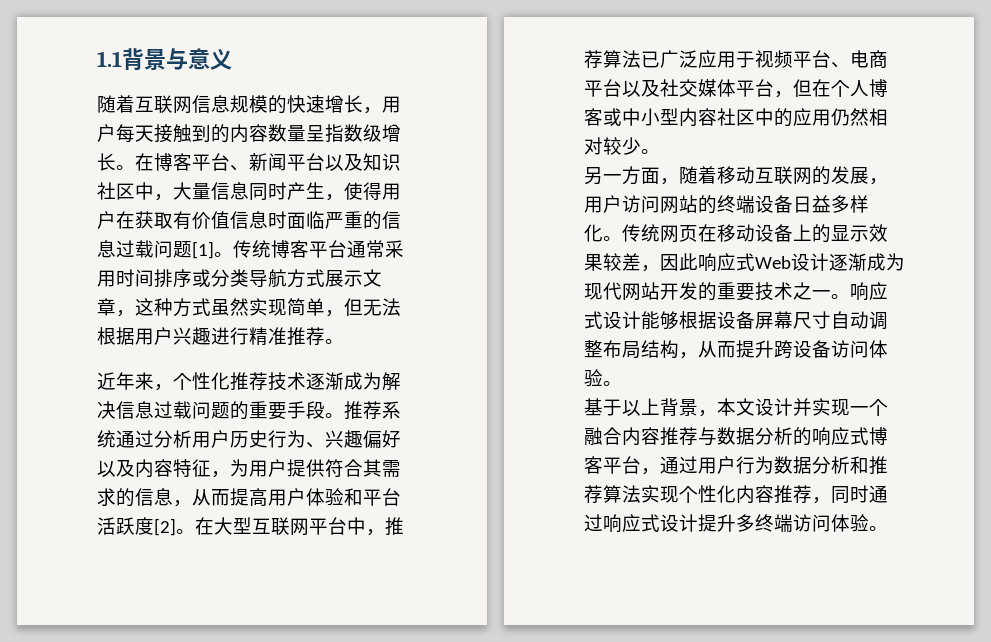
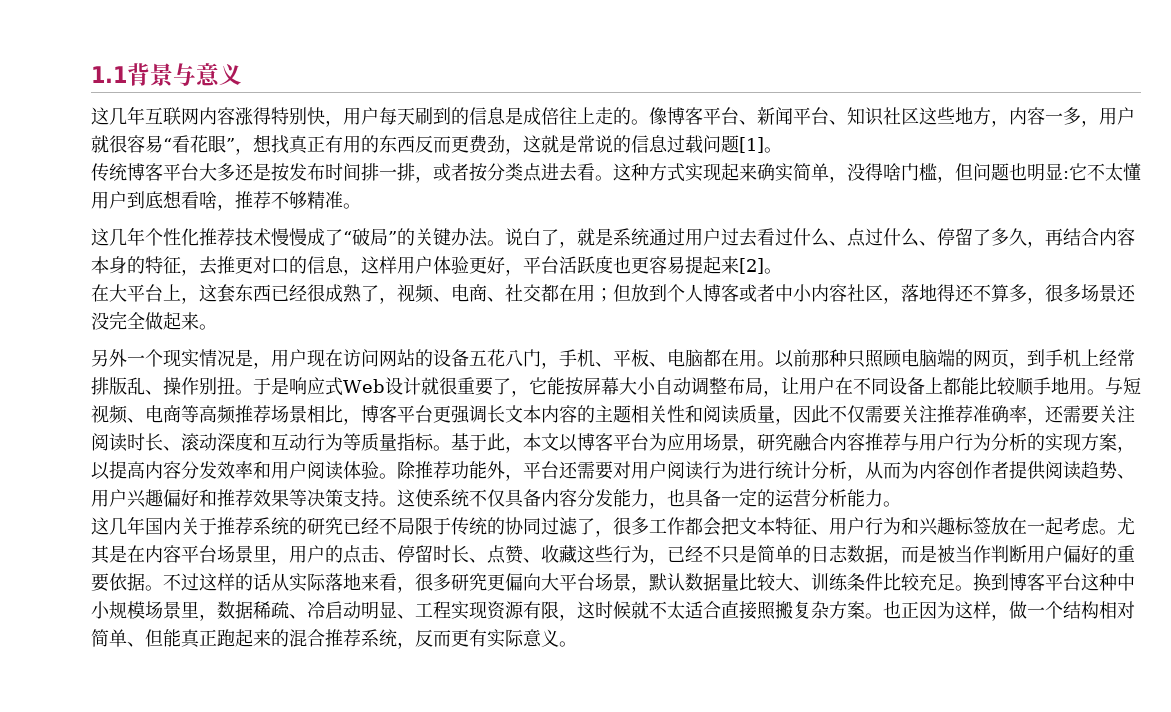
- 随着互联网信息规模的快速增长，用户每天接触到的内容数量呈指数级增长。在博客平台、新闻平台以及知识社区中，大量信息同时产生，使得用户在获取有价值信息时面临严重的信息过载问题[1]。传统博客平台通常采用时间排序或分类导航方式展示文章，这种方式虽然实现简单，但无法根据用户兴趣进行精准推荐。
- 近年来，个性化推荐技术逐渐成为解决信息过载问题的重要手段。推荐系统通过分析用户历史行为、兴趣偏好以及内容特征，为用户提供符合其需求的信息，从而提高用户体验和平台活跃度[2]。在大型互联网平台中，推荐算法已广泛应用于视频平台、电商平台以及社交媒体平台，但在个人博客或中小型内容社区中的应用仍然相对较少。
- 另一方面，随着移动互联网的发展，用户访问网站的终端设备日益多样化。传统网页在移动设备上的显示效果较差，因此响应式Web设计逐渐成为现代网站开发的重要技术之一。响应式设计能够根据设备屏幕尺寸自动调整布局结构，从而提升跨设备访问体验。
- 基于以上背景，本文设计并实现一个融合内容推荐与数据分析的响应式博客平台，通过用户行为数据分析和推荐算法实现个性化内容推荐，同时通过响应式设计提升多终端访问体验。
+ 这几年互联网内容涨得特别快，用户每天刷到的信息是成倍往上走的。像博客平台、新闻平台、知识社区这些地方，内容一多，用户就很容易“看花眼”，想找真正有用的东西反而更费劲，这就是常说的信息过载问题[1]。
+ 传统博客平台大多还是按发布时间排一排，或者按分类点进去看。这种方式实现起来确实简单，没得啥门槛，但问题也明显:它不太懂用户到底想看啥，推荐不够精准。
+ 这几年个性化推荐技术慢慢成了“破局”的关键办法。说白了，就是系统通过用户过去看过什么、点过什么、停留了多久，再结合内容本身的特征，去推更对口的信息，这样用户体验更好，平台活跃度也更容易提起来[2]。
+ 在大平台上，这套东西已经很成熟了，视频、电商、社交都在用；但放到个人博客或者中小内容社区，落地得还不算多，很多场景还没完全做起来。
+ 另外一个现实情况是，用户现在访问网站的设备五花八门，手机、平板、电脑都在用。以前那种只照顾电脑端的网页，到手机上经常排版乱、操作别扭。于是响应式Web设计就很重要了，它能按屏幕大小自动调整布局，让用户在不同设备上都能比较顺手地用。与短视频、电商等高频推荐场景相比，博客平台更强调长文本内容的主题相关性和阅读质量，因此不仅需要关注推荐准确率，还需要关注阅读时长、滚动深度和互动行为等质量指标。基于此，本文以博客平台为应用场景，研究融合内容推荐与用户行为分析的实现方案，以提高内容分发效率和用户阅读体验。除推荐功能外，平台还需要对用户阅读行为进行统计分析，从而为内容创作者提供阅读趋势、用户兴趣偏好和推荐效果等决策支持。这使系统不仅具备内容分发能力，也具备一定的运营分析能力。
+ 这几年国内关于推荐系统的研究已经不局限于传统的协同过滤了，很多工作都会把文本特征、用户行为和兴趣标签放在一起考虑。尤其是在内容平台场景里，用户的点击、停留时长、点赞、收藏这些行为，已经不只是简单的日志数据，而是被当作判断用户偏好的重要依据。不过这样的话从实际落地来看，很多研究更偏向大平台场景，默认数据量比较大、训练条件比较充足。换到博客平台这种中小规模场景里，数据稀疏、冷启动明显、工程实现资源有限，这时候就不太适合直接照搬复杂方案。也正因为这样，做一个结构相对简单、但能真正跑起来的混合推荐系统，反而更有实际意义。

